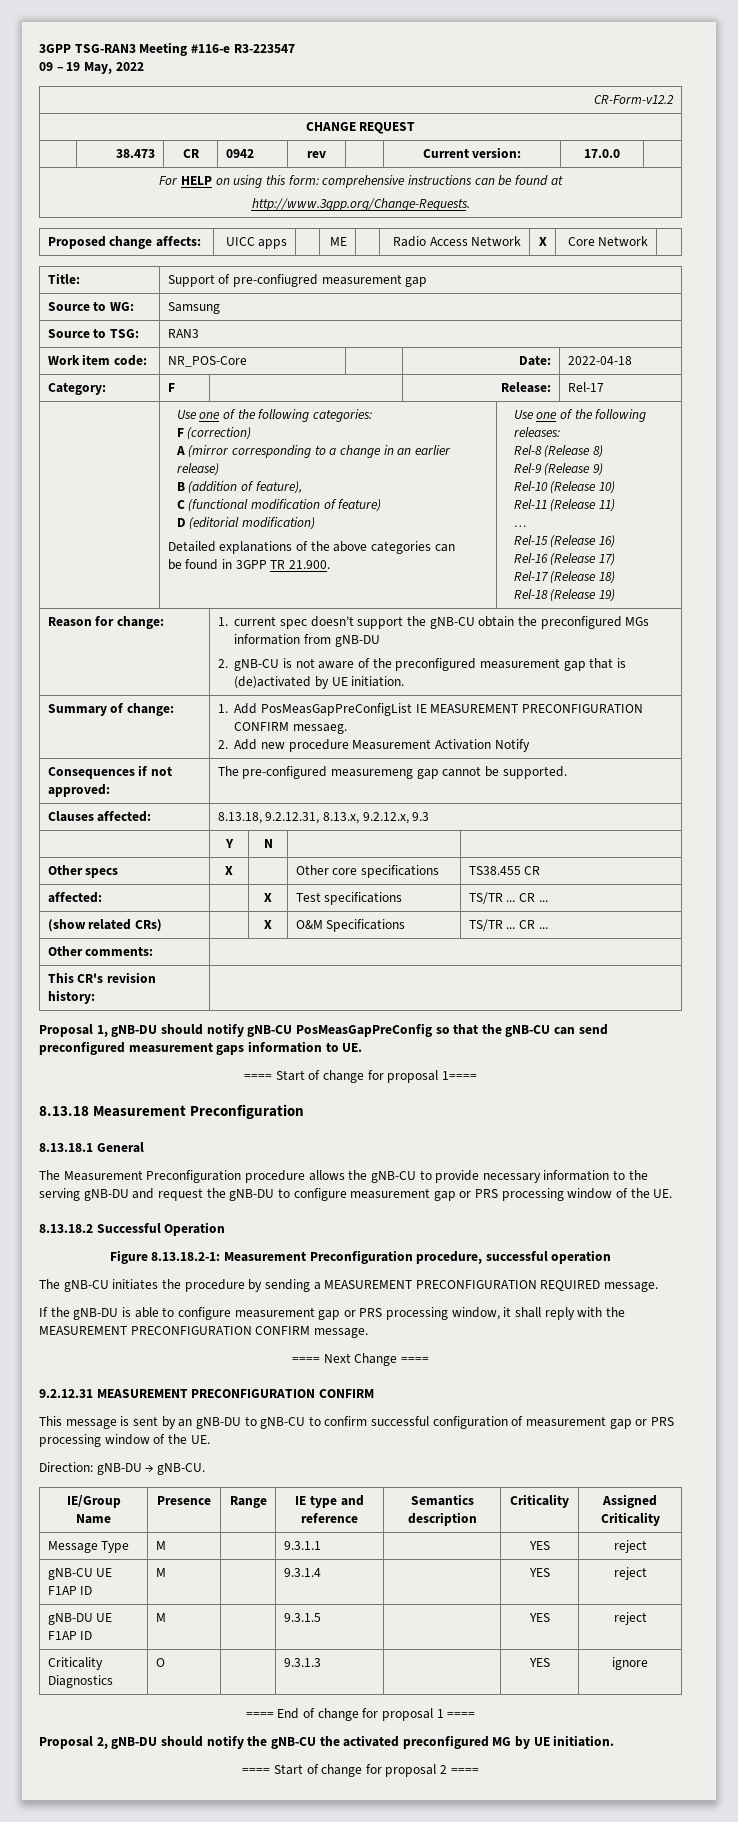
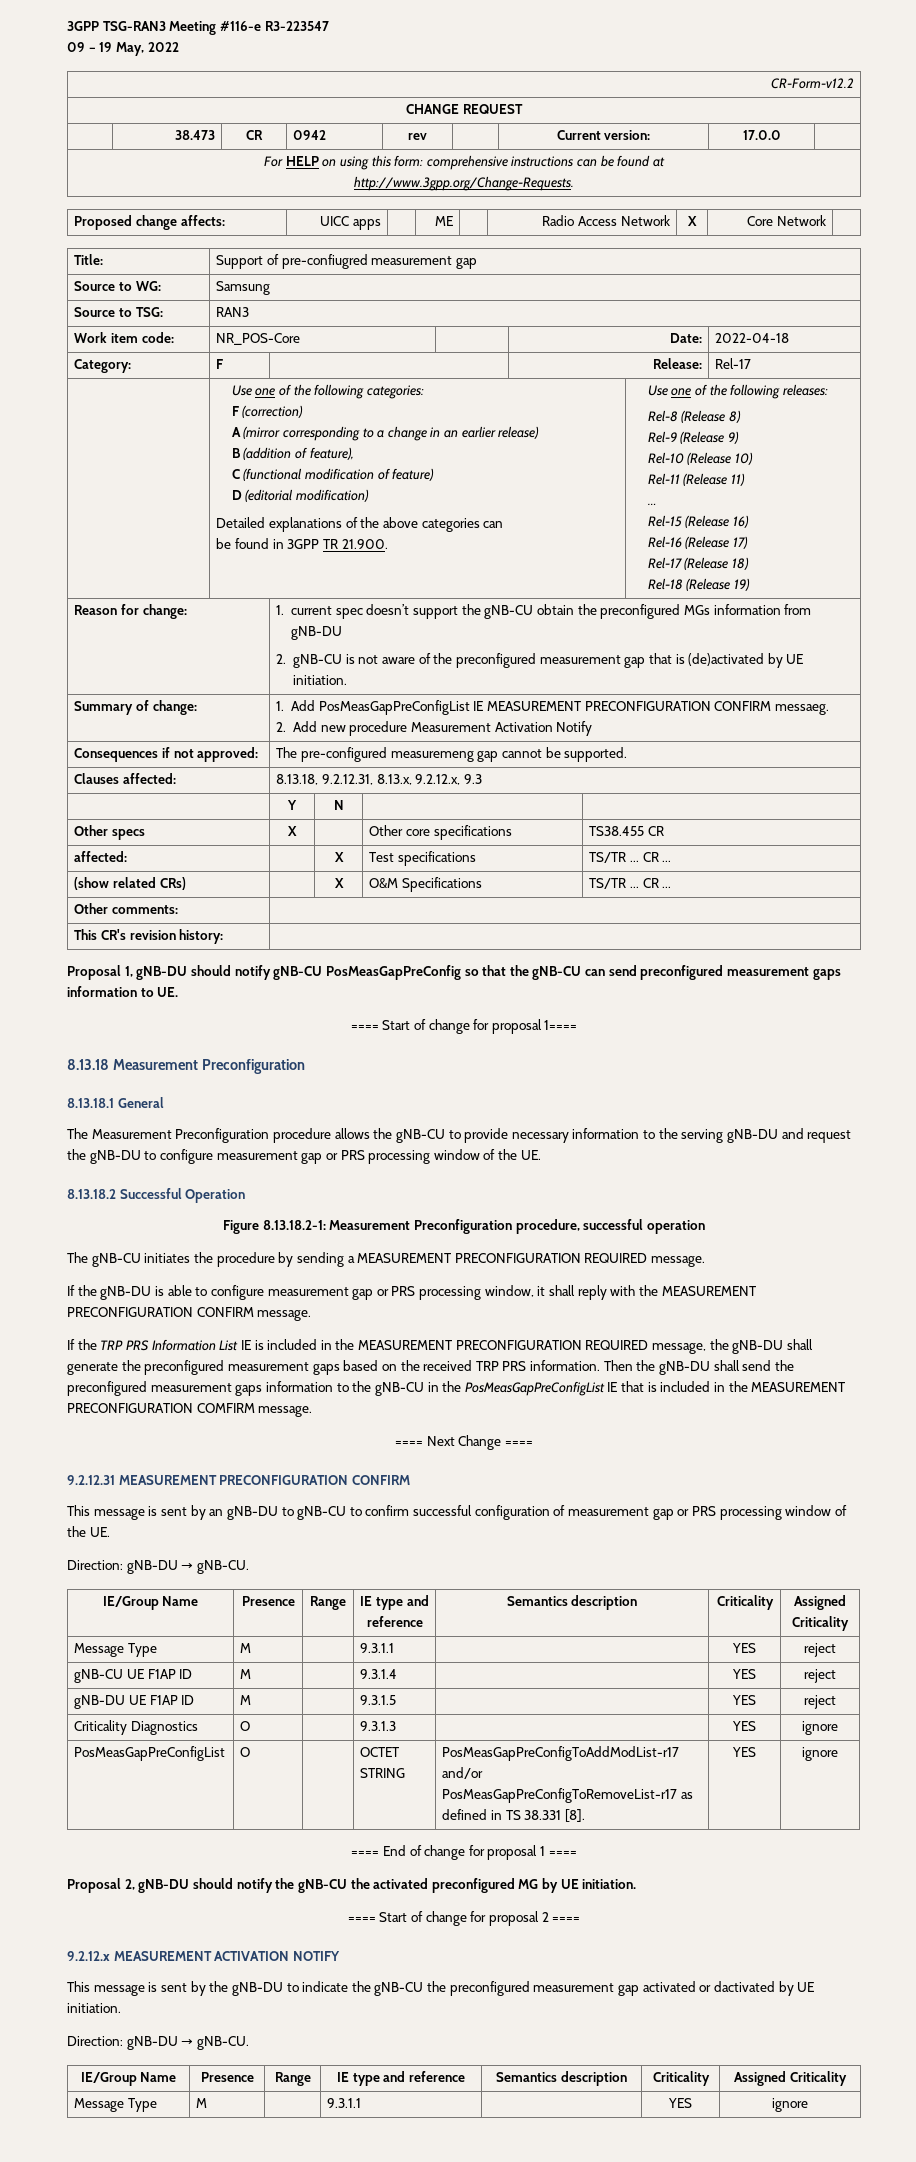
+ If the TRP PRS Information List IE is included in the MEASUREMENT PRECONFIGURATION REQUIRED message, the gNB-DU shall generate the preconfigured measurement gaps based on the received TRP PRS information. Then the gNB-DU shall send the preconfigured measurement gaps information to the gNB-CU in the PosMeasGapPreConfigList IE that is included in the MEASUREMENT PRECONFIGURATION COMFIRM message.
+ PosMeasGapPreConfigList | O | | OCTET STRING | PosMeasGapPreConfigToAddModList-r17 and/or PosMeasGapPreConfigToRemoveList-r17 as defined in TS 38.331 [8]. | YES | ignore
+ 9.2.12.x MEASUREMENT ACTIVATION NOTIFY
+ This message is sent by the gNB-DU to indicate the gNB-CU the preconfigured measurement gap activated or dactivated by UE initiation.
+ Direction: gNB-DU → gNB-CU.
+ IE/Group Name | Presence | Range | IE type and reference | Semantics description | Criticality | Assigned Criticality
+ Message Type | M | | 9.3.1.1 | | YES | ignore

